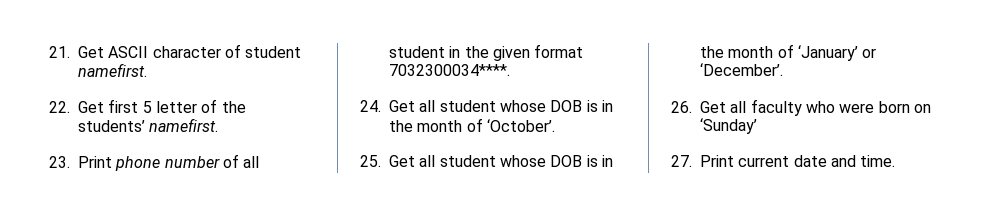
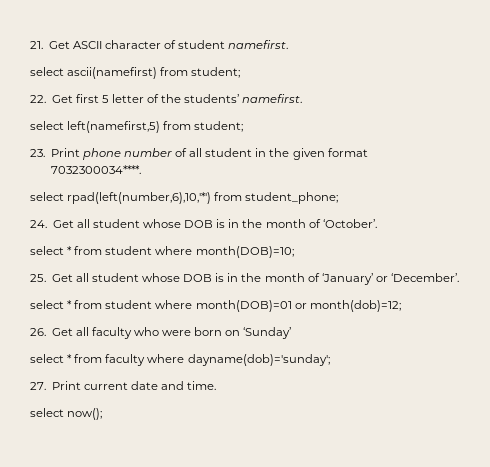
+ select ascii(namefirst) from student;
+ select left(namefirst,5) from student;
+ select rpad(left(number,6),10,'*') from student_phone;
+ select * from student where month(DOB)=10;
+ select * from student where month(DOB)=01 or month(dob)=12;
+ select * from faculty where dayname(dob)='sunday';
+ select now();

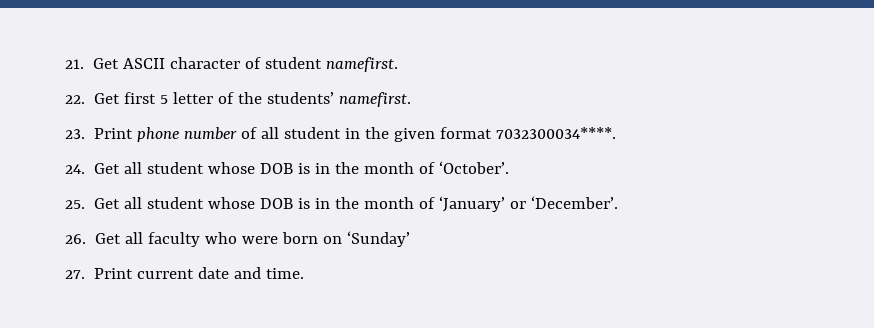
- select ascii(namefirst) from student;
- select left(namefirst,5) from student;
- select rpad(left(number,6),10,'*') from student_phone;
- select * from student where month(DOB)=10;
- select * from student where month(DOB)=01 or month(dob)=12;
- select * from faculty where dayname(dob)='sunday';
- select now();

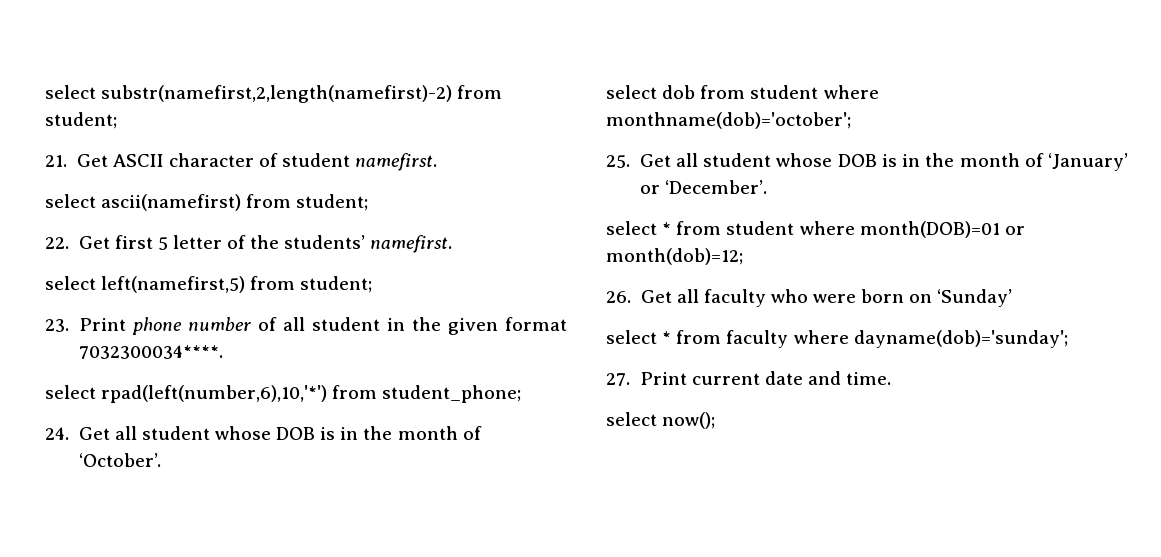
+ select substr(namefirst,2,length(namefirst)-2) from student;
+ select ascii(namefirst) from student;
+ select left(namefirst,5) from student;
+ select rpad(left(number,6),10,'*') from student_phone;
+ select dob from student where monthname(dob)='october';
+ select * from student where month(DOB)=01 or month(dob)=12;
+ select * from faculty where dayname(dob)='sunday';
+ select now();

